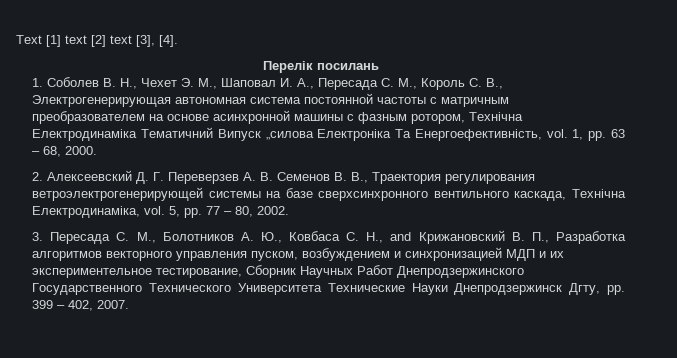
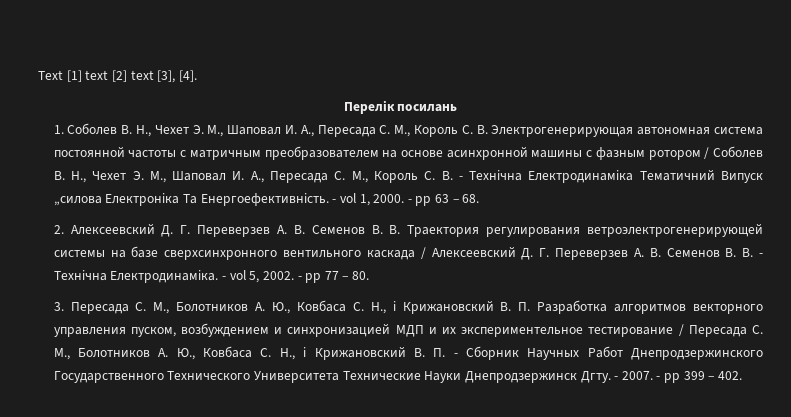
- 1. Соболев В. Н., Чехет Э. М., Шаповал И. А., Пересада С. М., Король С. В., Электрогенерирующая автономная система постоянной частоты с матричным преобразователем на основе асинхронной машины с фазным ротором, Технічна Електродинаміка Тематичний Випуск „силова Електроніка Та Енергоефективність, vol. 1, pp. 63 – 68, 2000.
+ 1. Соболев В. Н., Чехет Э. М., Шаповал И. А., Пересада С. М., Король С. В. Электрогенерирующая автономная система постоянной частоты с матричным преобразователем на основе асинхронной машины с фазным ротором / Соболев В. Н., Чехет Э. М., Шаповал И. А., Пересада С. М., Король С. В. - Технічна Електродинаміка Тематичний Випуск „силова Електроніка Та Енергоефективність. - vol 1, 2000. - pp 63 – 68.
- 2. Алексеевский Д. Г. Переверзев А. В. Семенов В. В., Траектория регулирования ветроэлектрогенерирующей системы на базе сверхсинхронного вентильного каскада, Технічна Електродинаміка, vol. 5, pp. 77 – 80, 2002.
+ 2. Алексеевский Д. Г. Переверзев А. В. Семенов В. В. Траектория регулирования ветроэлектрогенерирующей системы на базе сверхсинхронного вентильного каскада / Алексеевский Д. Г. Переверзев А. В. Семенов В. В. - Технічна Електродинаміка. - vol 5, 2002. - pp 77 – 80.
- 3. Пересада С. М., Болотников А. Ю., Ковбаса С. Н., and Крижановский В. П., Разработка алгоритмов векторного управления пуском, возбуждением и синхронизацией МДП и их экспериментельное тестирование, Сборник Научных Работ Днепродзержинского Государственного Технического Университета Технические Науки Днепродзержинск Дгту, pp. 399 – 402, 2007.
+ 3. Пересада С. М., Болотников А. Ю., Ковбаса С. Н., і Крижановский В. П. Разработка алгоритмов векторного управления пуском, возбуждением и синхронизацией МДП и их экспериментельное тестирование / Пересада С. М., Болотников А. Ю., Ковбаса С. Н., і Крижановский В. П. - Сборник Научных Работ Днепродзержинского Государственного Технического Университета Технические Науки Днепродзержинск Дгту. - 2007. - pp 399 – 402.

